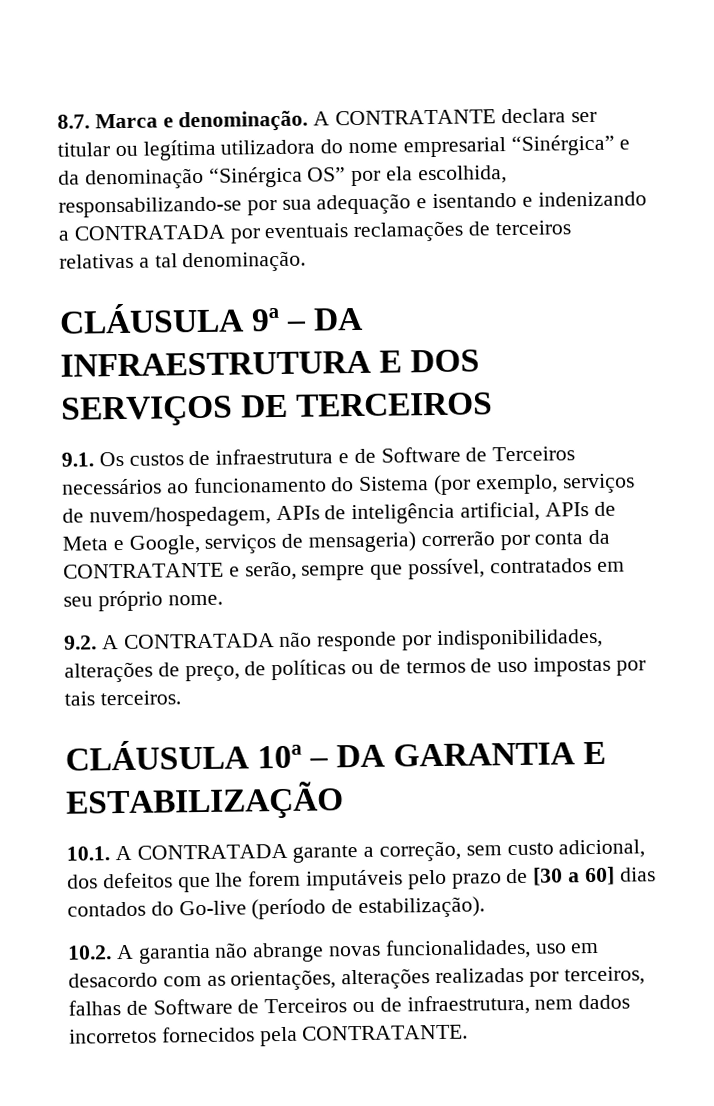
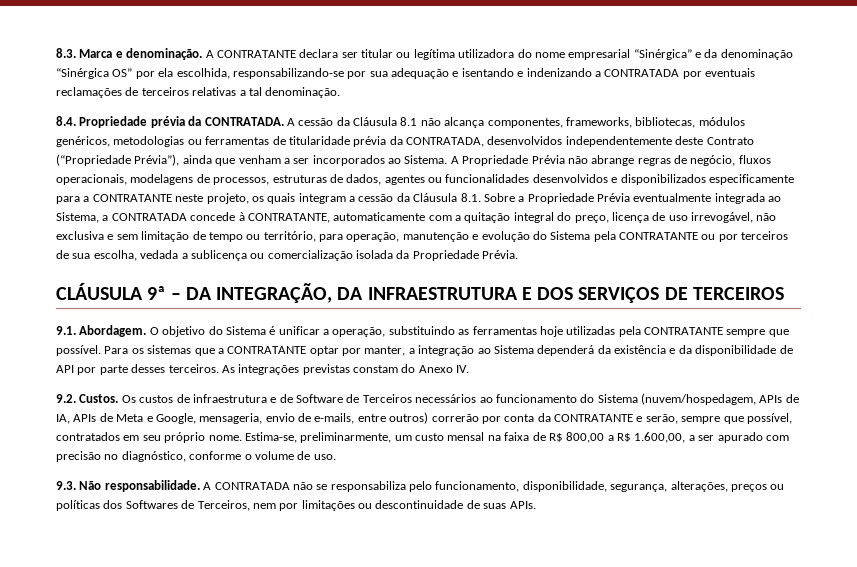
- 8.7. Marca e denominação.
+ 8.3. Marca e denominação.
+ 8.4. Propriedade prévia da CONTRATADA. A cessão da Cláusula 8.1 não alcança componentes, frameworks, bibliotecas, módulos genéricos, metodologias ou ferramentas de titularidade prévia da CONTRATADA, desenvolvidos independentemente deste Contrato (“Propriedade Prévia”), ainda que venham a ser incorporados ao Sistema. A Propriedade Prévia não abrange regras de negócio, fluxos operacionais, modelagens de processos, estruturas de dados, agentes ou funcionalidades desenvolvidos e disponibilizados especificamente para a CONTRATANTE neste projeto, os quais integram a cessão da Cláusula 8.1. Sobre a Propriedade Prévia eventualmente integrada ao Sistema, a CONTRATADA concede à CONTRATANTE, automaticamente com a quitação integral do preço, licença de uso irrevogável, não exclusiva e sem limitação de tempo ou território, para operação, manutenção e evolução do Sistema pela CONTRATANTE ou por terceiros de sua escolha, vedada a sublicença ou comercialização isolada da Propriedade Prévia.
- CLÁUSULA 9ª – DA INFRAESTRUTURA E DOS SERVIÇOS DE TERCEIROS
+ CLÁUSULA 9ª – DA INTEGRAÇÃO, DA INFRAESTRUTURA E DOS SERVIÇOS DE TERCEIROS
- 9.1. Os custos de infraestrutura e de Software de Terceiros necessários ao funcionamento do Sistema (por exemplo, serviços de nuvem/hospedagem, APIs de inteligência artificial, APIs de Meta e Google, serviços de mensageria) correrão por conta da CONTRATANTE e serão, sempre que possível, contratados em seu próprio nome.
- 9.2. A CONTRATADA não responde por indisponibilidades, alterações de preço, de políticas ou de termos de uso impostas por tais terceiros.
- CLÁUSULA 10ª – DA GARANTIA E ESTABILIZAÇÃO
- 10.1. A CONTRATADA garante a correção, sem custo adicional, dos defeitos que lhe forem imputáveis pelo prazo de [30 a 60] dias contados do Go-live (período de estabilização).
- 10.2. A garantia não abrange novas funcionalidades, uso em desacordo com as orientações, alterações realizadas por terceiros, falhas de Software de Terceiros ou de infraestrutura, nem dados incorretos fornecidos pela CONTRATANTE.
+ 9.1. Abordagem. O objetivo do Sistema é unificar a operação, substituindo as ferramentas hoje utilizadas pela CONTRATANTE sempre que possível. Para os sistemas que a CONTRATANTE optar por manter, a integração ao Sistema dependerá da existência e da disponibilidade de API por parte desses terceiros. As integrações previstas constam do Anexo IV.
+ 9.2. Custos. Os custos de infraestrutura e de Software de Terceiros necessários ao funcionamento do Sistema (nuvem/hospedagem, APIs de IA, APIs de Meta e Google, mensageria, envio de e-mails, entre outros) correrão por conta da CONTRATANTE e serão, sempre que possível, contratados em seu próprio nome. Estima-se, preliminarmente, um custo mensal na faixa de R$ 800,00 a R$ 1.600,00, a ser apurado com precisão no diagnóstico, conforme o volume de uso.
+ 9.3. Não responsabilidade. A CONTRATADA não se responsabiliza pelo funcionamento, disponibilidade, segurança, alterações, preços ou políticas dos Softwares de Terceiros, nem por limitações ou descontinuidade de suas APIs.

